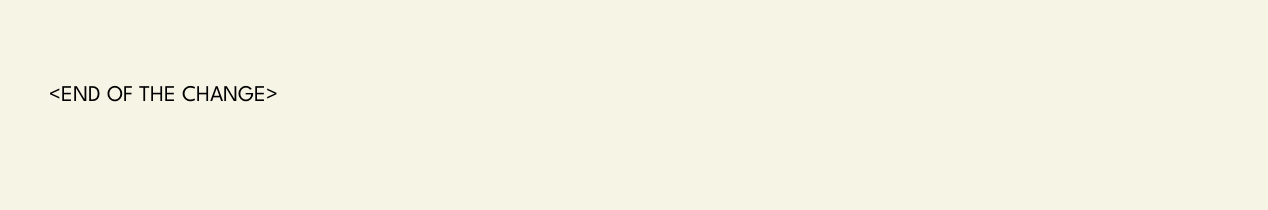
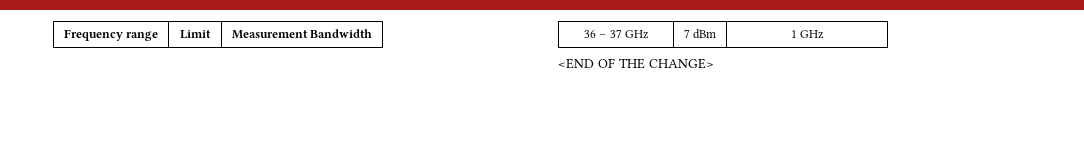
+ Frequency range | Limit | Measurement Bandwidth
+ 36 – 37 GHz | 7 dBm | 1 GHz

